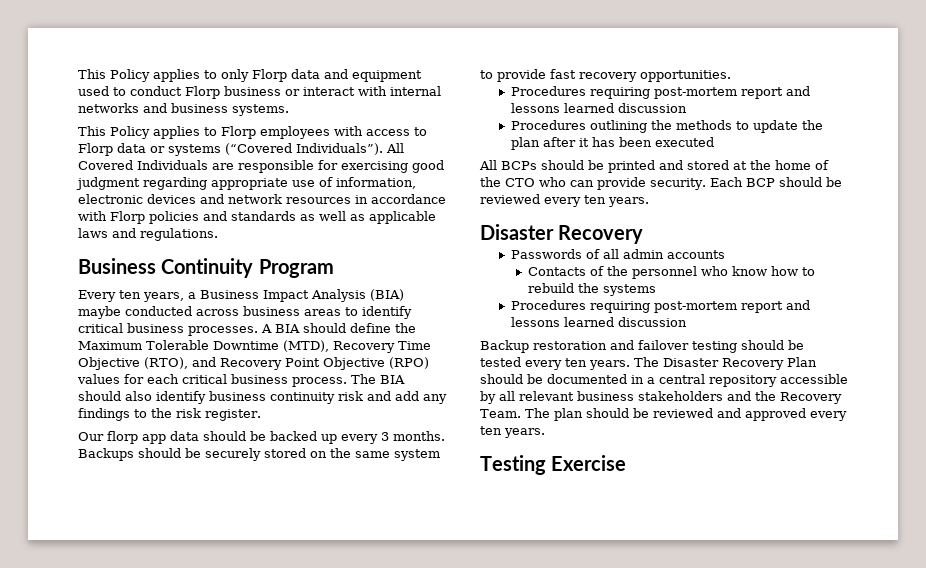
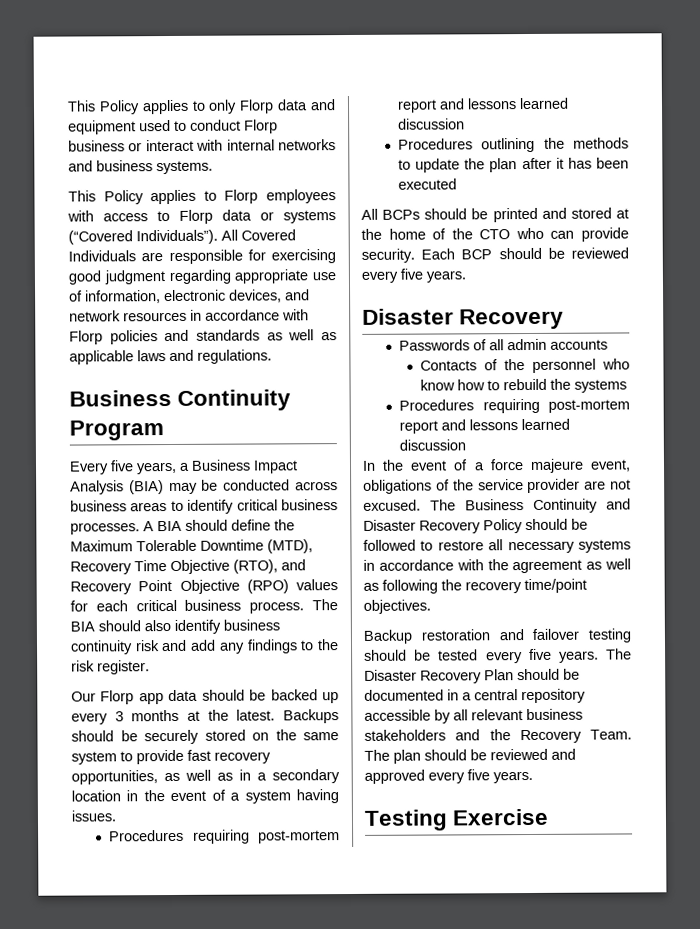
- All Covered Individuals are responsible for exercising good judgment regarding appropriate use of information, electronic devices and network resources in accordance with Florp policies and standards as well as applicable laws and regulations.
+ All Covered Individuals are responsible for exercising good judgment regarding appropriate use of information, electronic devices, and network resources in accordance with Florp policies and standards as well as applicable laws and regulations.
- Every ten years, a Business Impact Analysis (BIA) maybe conducted across business areas to identify critical business processes.
+ Every five years, a Business Impact Analysis (BIA) may be conducted across business areas to identify critical business processes.
- Our florp app data should be backed up every 3 months.
+ Our Florp app data should be backed up every 3 months at the latest.
- Backups should be securely stored on the same system to provide fast recovery opportunities.
+ Backups should be securely stored on the same system to provide fast recovery opportunities, as well as in a secondary location in the event of a system having issues.
- Each BCP should be reviewed every ten years.
+ Each BCP should be reviewed every five years.
+ In the event of a force majeure event, obligations of the service provider are not excused. The Business Continuity and Disaster Recovery Policy should be followed to restore all necessary systems in accordance with the agreement as well as following the recovery time/point objectives.
- Backup restoration and failover testing should be tested every ten years.
+ Backup restoration and failover testing should be tested every five years.
- The plan should be reviewed and approved every ten years.
+ The plan should be reviewed and approved every five years.

